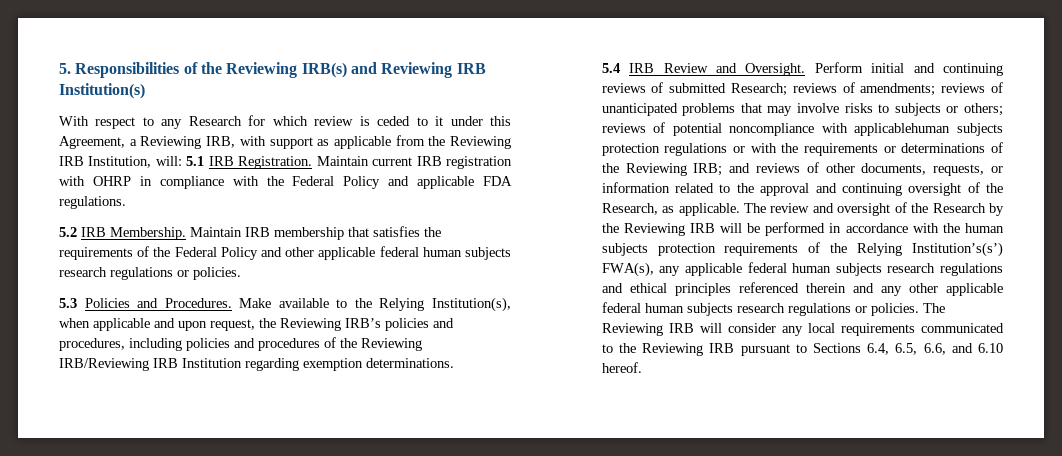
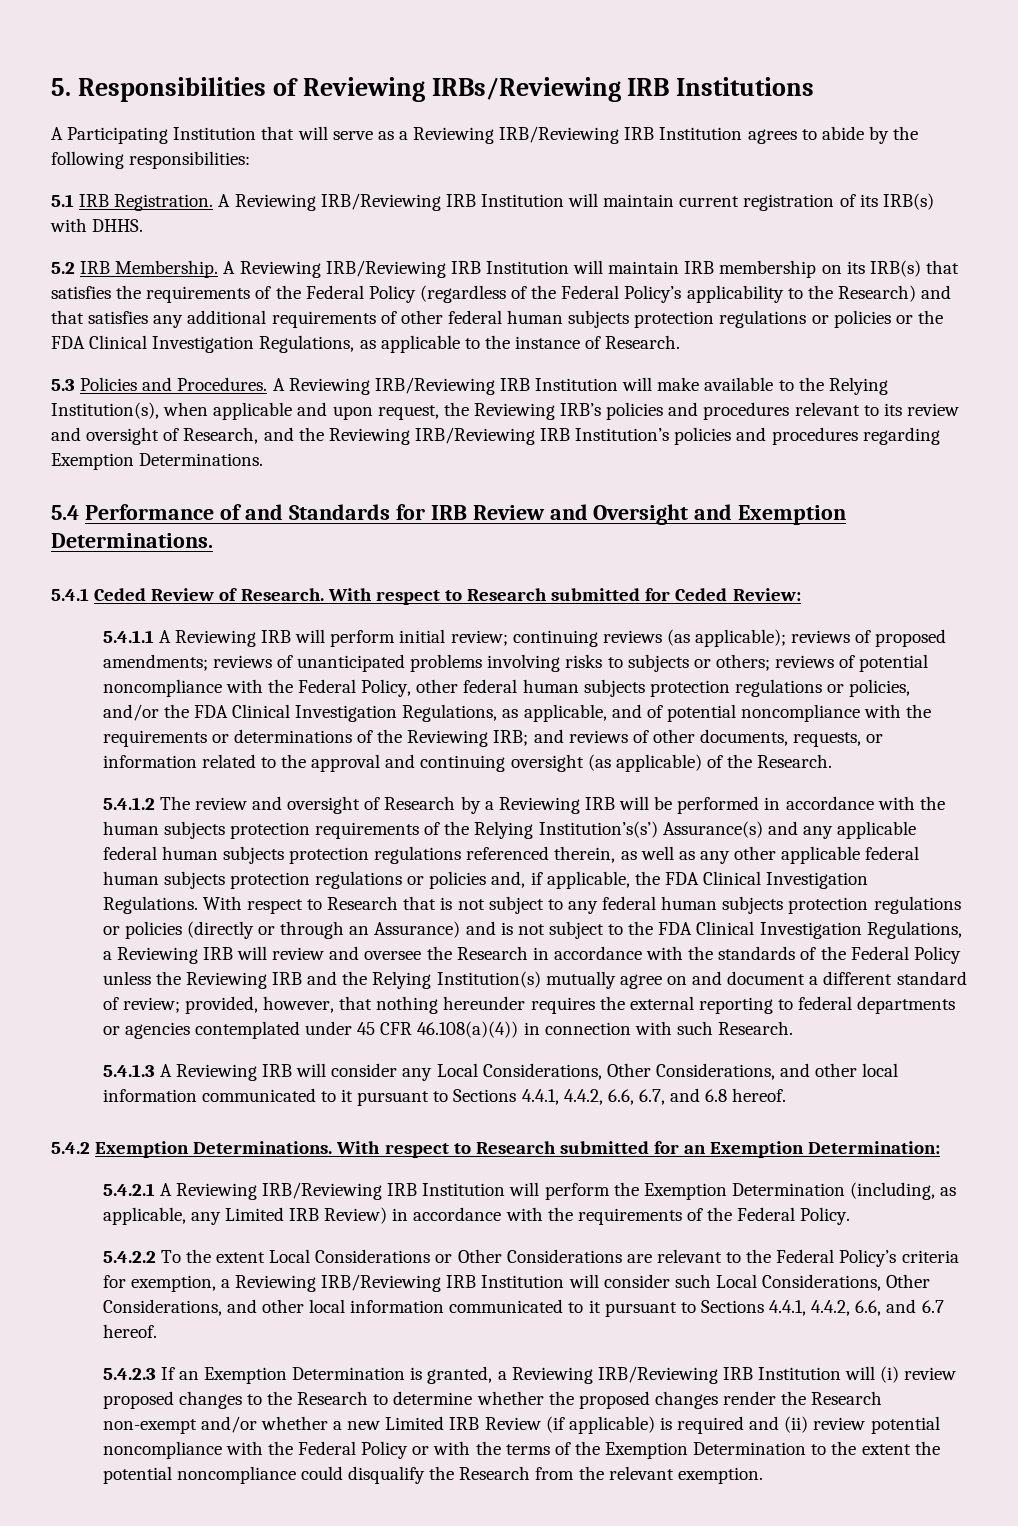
- 5. Responsibilities of the Reviewing IRB(s) and Reviewing IRB Institution(s)
- With respect to any Research for which review is ceded to it under this Agreement, a Reviewing IRB, with support as applicable from the Reviewing IRB Institution, will: 5.1 IRB Registration. Maintain current IRB registration with OHRP in compliance with the Federal Policy and applicable FDA regulations.
- 5.2 IRB Membership. Maintain IRB membership that satisfies the requirements of the Federal Policy and other applicable federal human subjects research regulations or policies.
- 5.3 Policies and Procedures. Make available to the Relying Institution(s), when applicable and upon request, the Reviewing IRB’s policies and procedures, including policies and procedures of the Reviewing IRB/Reviewing IRB Institution regarding exemption determinations.
- 5.4 IRB Review and Oversight. Perform initial and continuing reviews of submitted Research; reviews of amendments;
+ 5. Responsibilities of Reviewing IRBs/Reviewing IRB Institutions
+ A Participating Institution that will serve as a Reviewing IRB/Reviewing IRB Institution agrees to abide by the following responsibilities:
+ 5.1 IRB Registration. A Reviewing IRB/Reviewing IRB Institution will maintain current registration of its IRB(s) with DHHS.
+ 5.2 IRB Membership. A Reviewing IRB/Reviewing IRB Institution will maintain IRB membership on its IRB(s) that satisfies the requirements of the Federal Policy (regardless of the Federal Policy’s applicability to the Research) and that satisfies any additional requirements of other federal human subjects protection regulations or policies or the FDA Clinical Investigation Regulations, as applicable to the instance of Research.
+ 5.3 Policies and Procedures. A Reviewing IRB/Reviewing IRB Institution will make available to the Relying Institution(s), when applicable and upon request, the Reviewing IRB’s policies and procedures relevant to its review and oversight of Research, and the Reviewing IRB/Reviewing IRB Institution’s policies and procedures regarding Exemption Determinations.
+ 5.4 Performance of and Standards for IRB Review and Oversight and Exemption Determinations.
+ 5.4.1 Ceded Review of Research. With respect to Research submitted for Ceded Review:
+ 5.4.1.1 A Reviewing IRB will perform initial review; continuing reviews (as applicable); reviews of proposed amendments;
- reviews of unanticipated problems that may involve risks to subjects or others;
+ reviews of unanticipated problems involving risks to subjects or others;
- reviews of potential noncompliance with applicablehuman subjects protection regulations or with the requirements or determinations of the Reviewing IRB;
+ reviews of potential noncompliance with the Federal Policy, other federal human subjects protection regulations or policies, and/or the FDA Clinical Investigation Regulations, as applicable, and of potential noncompliance with the requirements or determinations of the Reviewing IRB;
- and reviews of other documents, requests, or information related to the approval and continuing oversight of the Research, as applicable. The review and oversight of the Research by the Reviewing IRB will be performed in accordance with the human subjects protection requirements of the Relying Institution’s(s’) FWA(s), any applicable federal human subjects research regulations and ethical principles referenced therein and any other applicable federal human subjects research regulations or policies. The Reviewing IRB will consider any local requirements communicated to the Reviewing IRB pursuant to Sections 6.4, 6.5, 6.6, and 6.10 hereof.
+ and reviews of other documents, requests, or information related to the approval and continuing oversight (as applicable) of the Research.
+ 5.4.1.2 The review and oversight of Research by a Reviewing IRB will be performed in accordance with the human subjects protection requirements of the Relying Institution’s(s’) Assurance(s) and any applicable federal human subjects protection regulations referenced therein, as well as any other applicable federal human subjects protection regulations or policies and, if applicable, the FDA Clinical Investigation Regulations. With respect to Research that is not subject to any federal human subjects protection regulations or policies (directly or through an Assurance) and is not subject to the FDA Clinical Investigation Regulations, a Reviewing IRB will review and oversee the Research in accordance with the standards of the Federal Policy unless the Reviewing IRB and the Relying Institution(s) mutually agree on and document a different standard of review; provided, however, that nothing hereunder requires the external reporting to federal departments or agencies contemplated under 45 CFR 46.108(a)(4)) in connection with such Research.
+ 5.4.1.3 A Reviewing IRB will consider any Local Considerations, Other Considerations, and other local information communicated to it pursuant to Sections 4.4.1, 4.4.2, 6.6, 6.7, and 6.8 hereof.
+ 5.4.2 Exemption Determinations. With respect to Research submitted for an Exemption Determination:
+ 5.4.2.1 A Reviewing IRB/Reviewing IRB Institution will perform the Exemption Determination (including, as applicable, any Limited IRB Review) in accordance with the requirements of the Federal Policy.
+ 5.4.2.2 To the extent Local Considerations or Other Considerations are relevant to the Federal Policy’s criteria for exemption, a Reviewing IRB/Reviewing IRB Institution will consider such Local Considerations, Other Considerations, and other local information communicated to it pursuant to Sections 4.4.1, 4.4.2, 6.6, and 6.7 hereof.
+ 5.4.2.3 If an Exemption Determination is granted, a Reviewing IRB/Reviewing IRB Institution will (i) review proposed changes to the Research to determine whether the proposed changes render the Research non-exempt and/or whether a new Limited IRB Review (if applicable) is required and (ii) review potential noncompliance with the Federal Policy or with the terms of the Exemption Determination to the extent the potential noncompliance could disqualify the Research from the relevant exemption.

